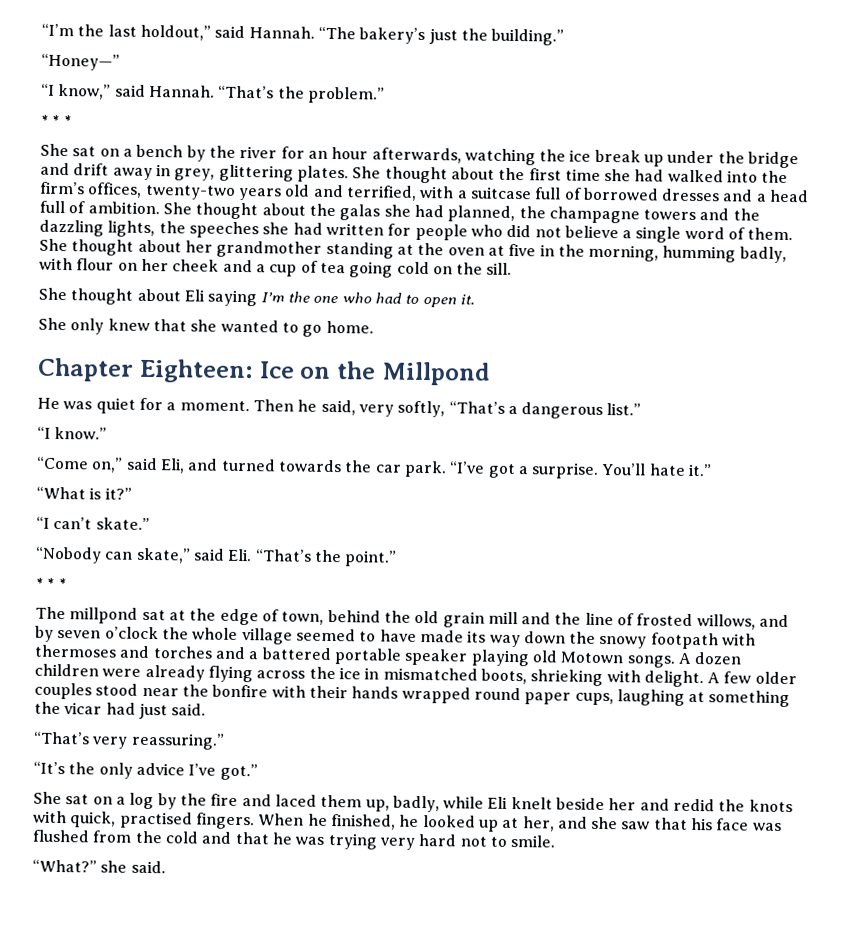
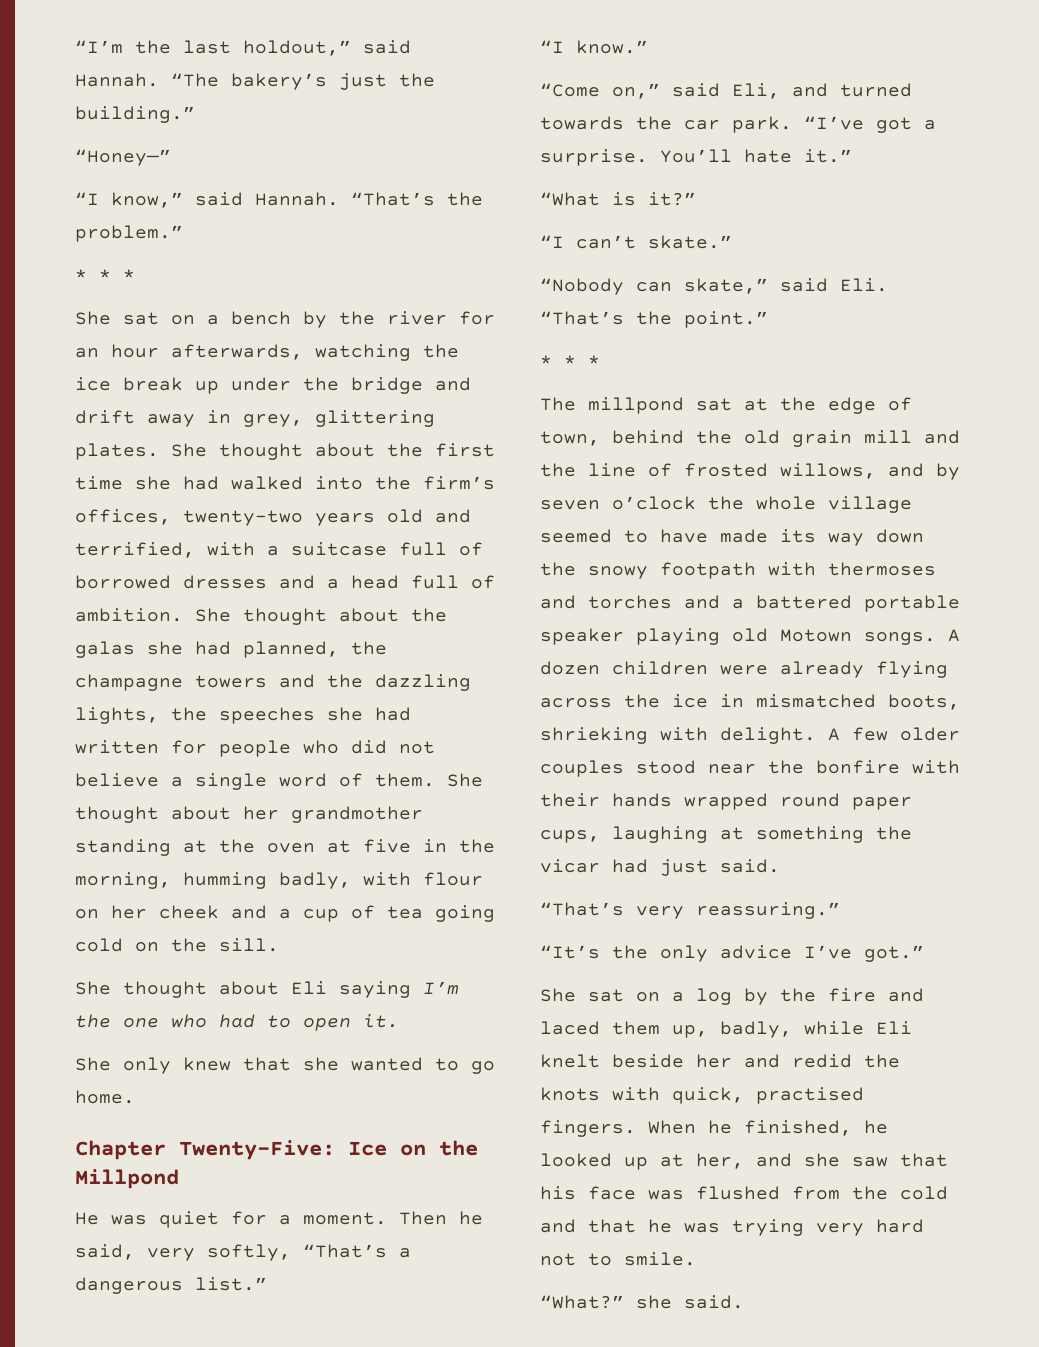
- Chapter Eighteen: Ice on the Millpond
+ Chapter Twenty-Five: Ice on the Millpond

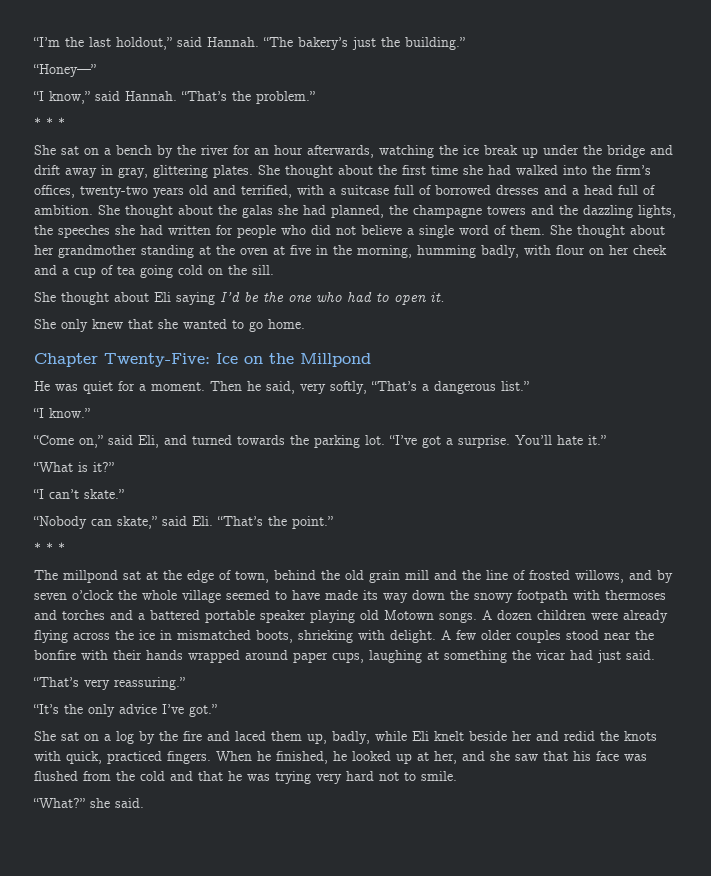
- She sat on a bench by the river for an hour afterwards, watching the ice break up under the bridge and drift away in grey, glittering plates.
+ She sat on a bench by the river for an hour afterwards, watching the ice break up under the bridge and drift away in gray, glittering plates.
- She thought about Eli saying I’m the one who had to open it.
+ She thought about Eli saying I’d be the one who had to open it.
- “Come on,” said Eli, and turned towards the car park.
+ “Come on,” said Eli, and turned towards the parking lot.
- A few older couples stood near the bonfire with their hands wrapped round paper cups, laughing at something the vicar had just said.
+ A few older couples stood near the bonfire with their hands wrapped around paper cups, laughing at something the vicar had just said.
- She sat on a log by the fire and laced them up, badly, while Eli knelt beside her and redid the knots with quick, practised fingers.
+ She sat on a log by the fire and laced them up, badly, while Eli knelt beside her and redid the knots with quick, practiced fingers.

